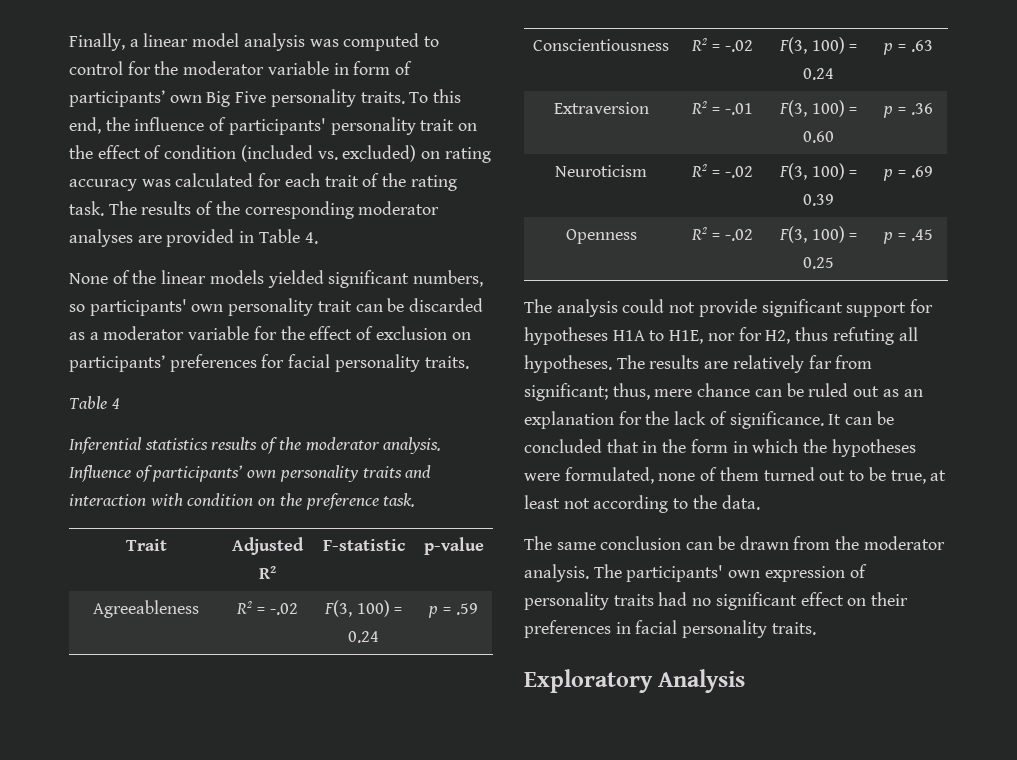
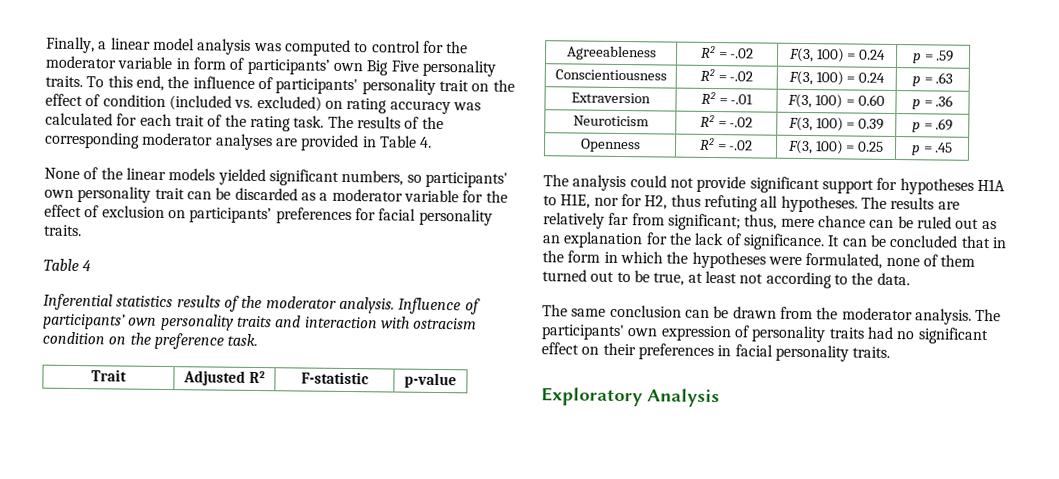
- Influence of participants’ own personality traits and interaction with condition on the preference task.
+ Influence of participants’ own personality traits and interaction with ostracism condition on the preference task.

